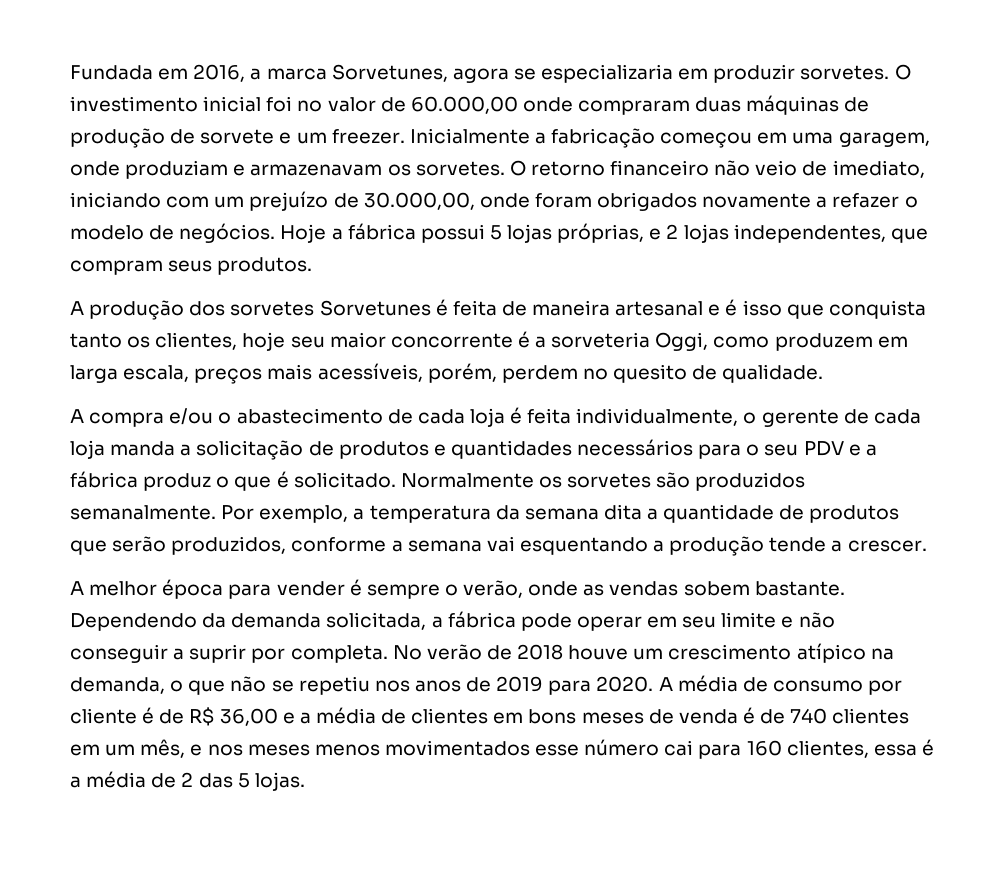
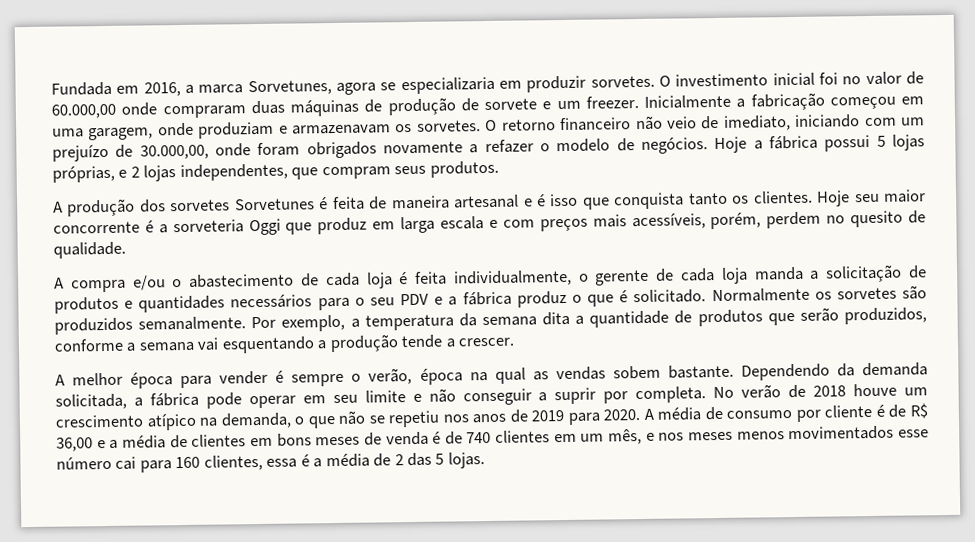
- A produção dos sorvetes Sorvetunes é feita de maneira artesanal e é isso que conquista tanto os clientes, hoje seu maior concorrente é a sorveteria Oggi, como produzem em larga escala, preços mais acessíveis, porém, perdem no quesito de qualidade.
+ A produção dos sorvetes Sorvetunes é feita de maneira artesanal e é isso que conquista tanto os clientes. Hoje seu maior concorrente é a sorveteria Oggi que produz em larga escala e com preços mais acessíveis, porém, perdem no quesito de qualidade.
- A melhor época para vender é sempre o verão, onde as vendas sobem bastante.
+ A melhor época para vender é sempre o verão, época na qual as vendas sobem bastante.

